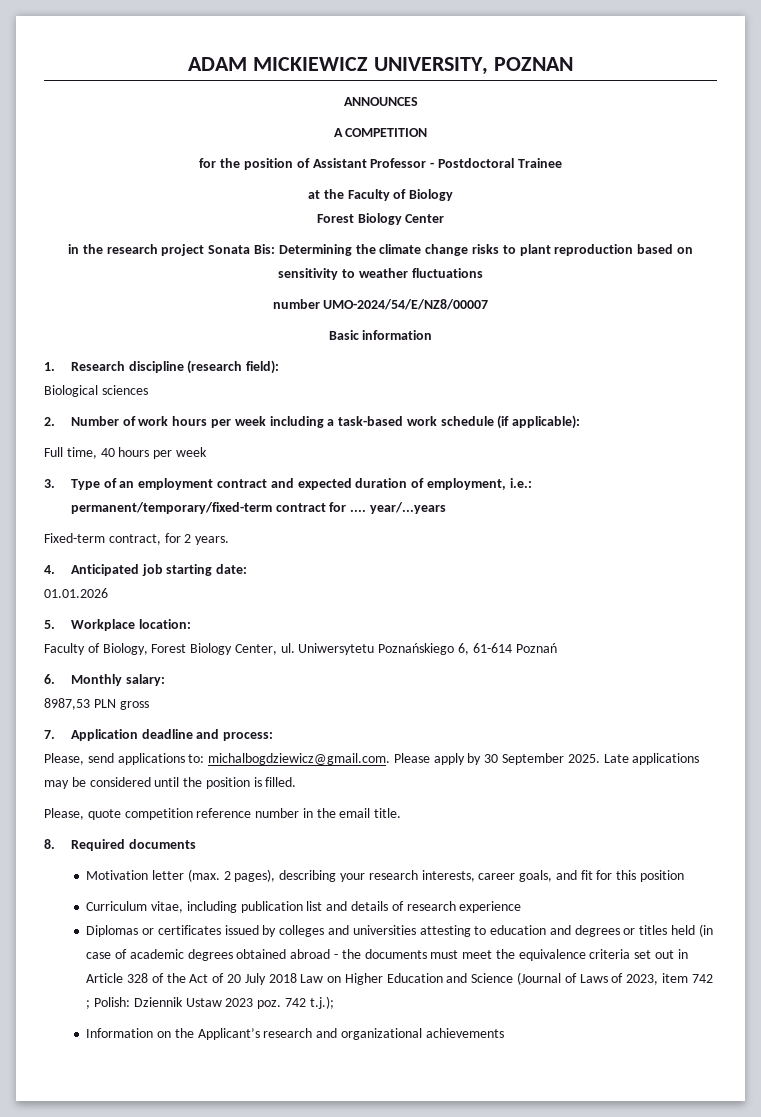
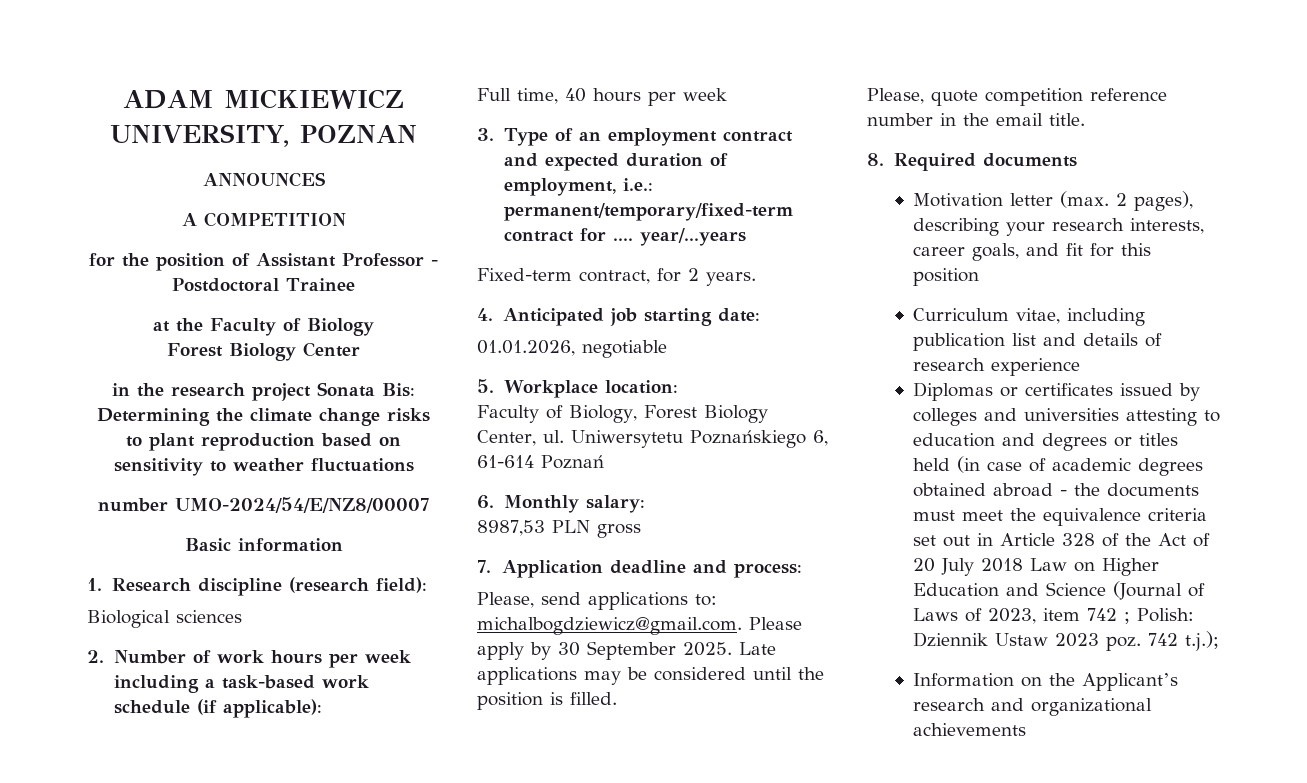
- 01.01.2026
+ 01.01.2026, negotiable

